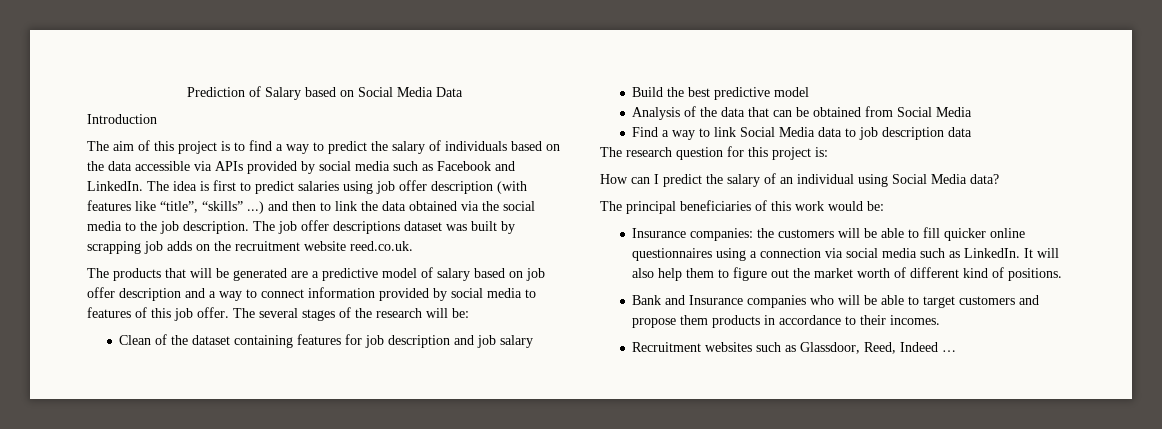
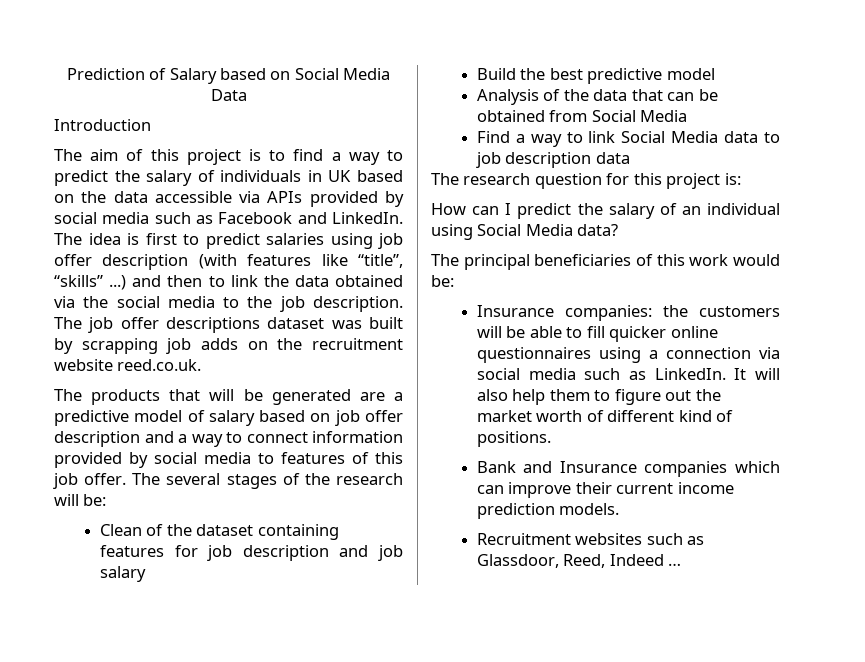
- The aim of this project is to find a way to predict the salary of individuals based on the data accessible via APIs provided by social media such as Facebook and LinkedIn.
+ The aim of this project is to find a way to predict the salary of individuals in UK based on the data accessible via APIs provided by social media such as Facebook and LinkedIn.
- Bank and Insurance companies who will be able to target customers and propose them products in accordance to their incomes.
+ Bank and Insurance companies which can improve their current income prediction models.

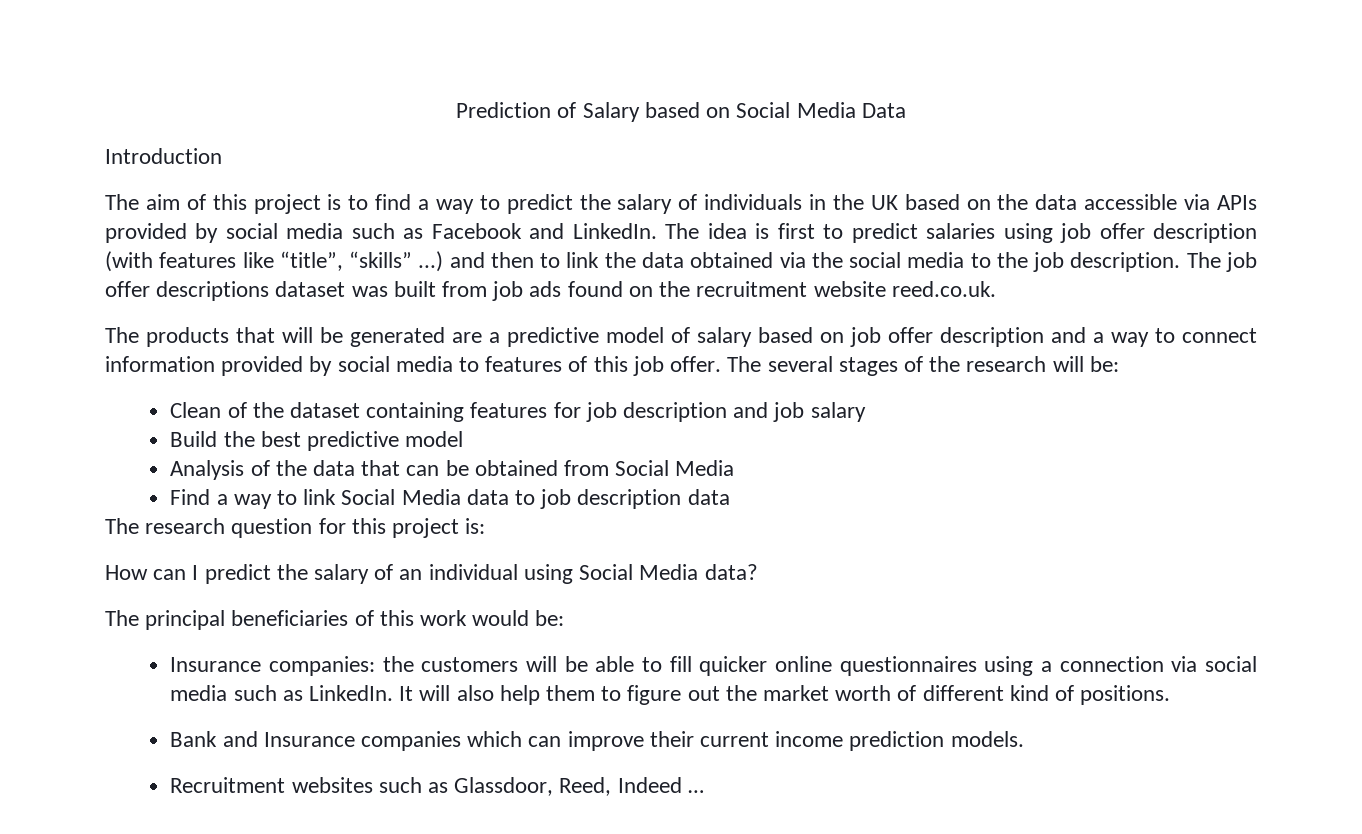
- The aim of this project is to find a way to predict the salary of individuals in UK based on the data accessible via APIs provided by social media such as Facebook and LinkedIn.
+ The aim of this project is to find a way to predict the salary of individuals in the UK based on the data accessible via APIs provided by social media such as Facebook and LinkedIn.
- The job offer descriptions dataset was built by scrapping job adds on the recruitment website reed.co.uk.
+ The job offer descriptions dataset was built from job ads found on the recruitment website reed.co.uk.

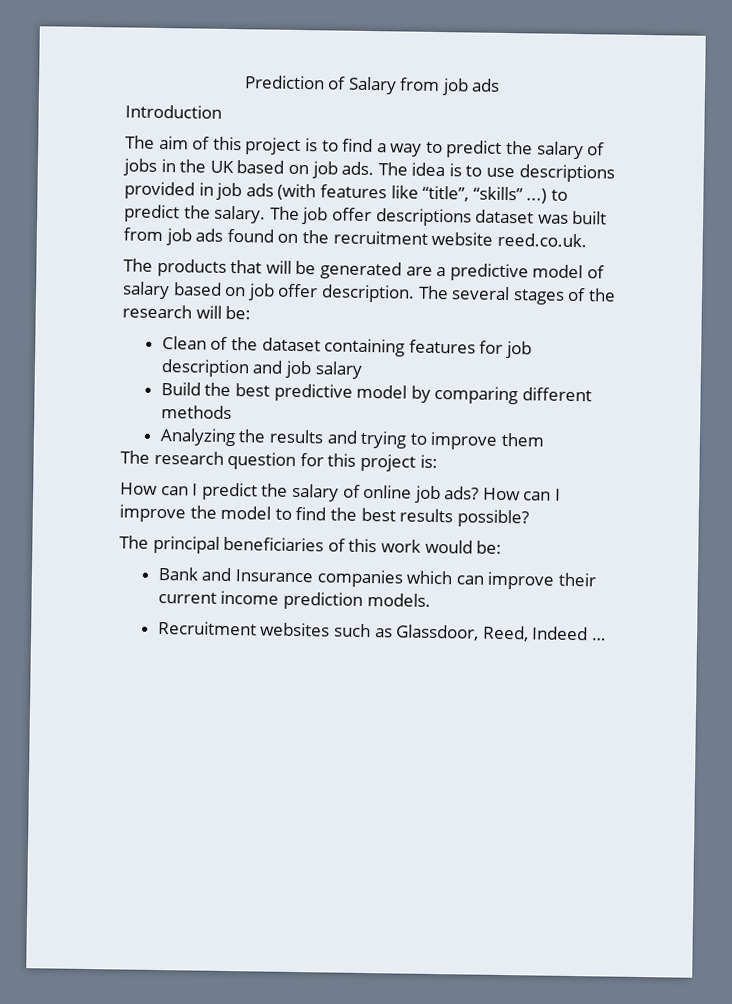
- Prediction of Salary based on Social Media Data
+ Prediction of Salary from job ads
- The aim of this project is to find a way to predict the salary of individuals in the UK based on the data accessible via APIs provided by social media such as Facebook and LinkedIn. The idea is first to predict salaries using job offer description (with features like “title”, “skills” ...) and then to link the data obtained via the social media to the job description.
+ The aim of this project is to find a way to predict the salary of jobs in the UK based on job ads. The idea is to use descriptions provided in job ads (with features like “title”, “skills” ...) to predict the salary.
- The products that will be generated are a predictive model of salary based on job offer description and a way to connect information provided by social media to features of this job offer.
+ The products that will be generated are a predictive model of salary based on job offer description.
- Build the best predictive model
- Analysis of the data that can be obtained from Social Media
- Find a way to link Social Media data to job description data
+ Build the best predictive model by comparing different methods
+ Analyzing the results and trying to improve them
- How can I predict the salary of an individual using Social Media data?
+ How can I predict the salary of online job ads? How can I improve the model to find the best results possible?
- Insurance companies: the customers will be able to fill quicker online questionnaires using a connection via social media such as LinkedIn. It will also help them to figure out the market worth of different kind of positions.

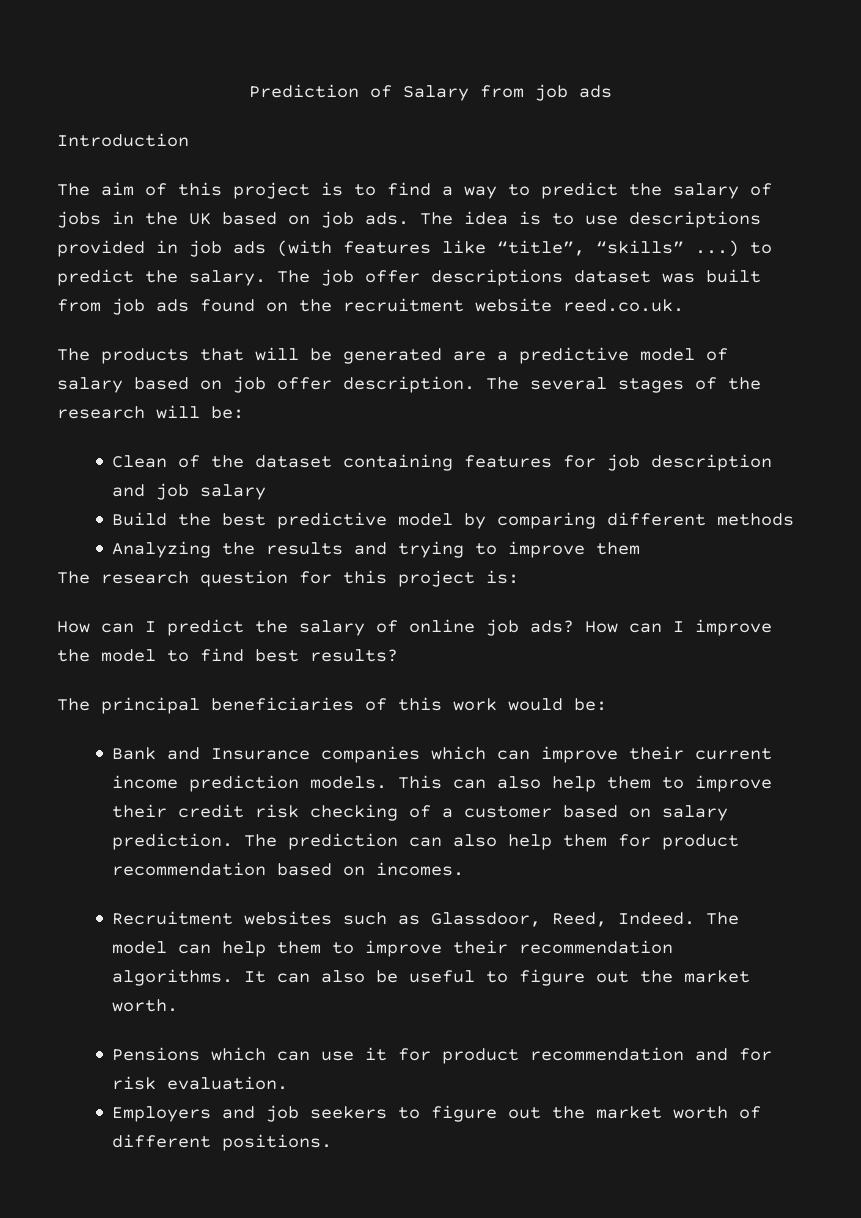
- How can I improve the model to find the best results possible?
+ How can I improve the model to find best results?
+ This can also help them to improve their credit risk checking of a customer based on salary prediction. The prediction can also help them for product recommendation based on incomes.
- Recruitment websites such as Glassdoor, Reed, Indeed …
+ Recruitment websites such as Glassdoor, Reed, Indeed. The model can help them to improve their recommendation algorithms. It can also be useful to figure out the market worth.
+ Pensions which can use it for product recommendation and for risk evaluation.
+ Employers and job seekers to figure out the market worth of different positions.

